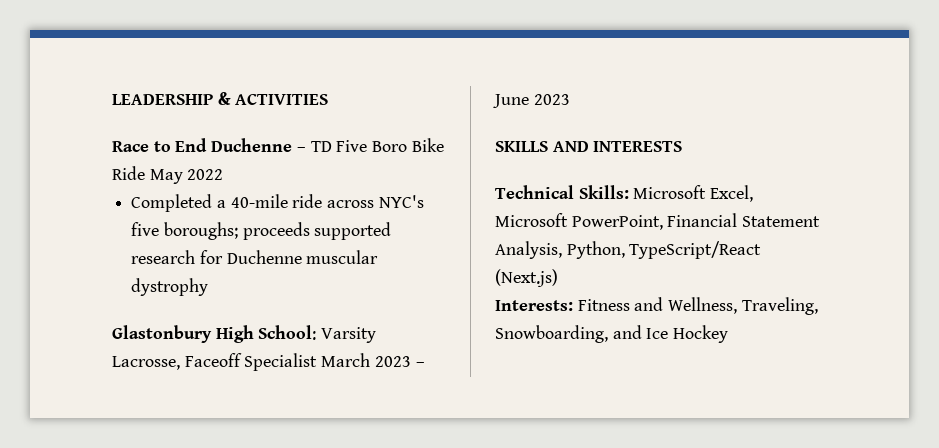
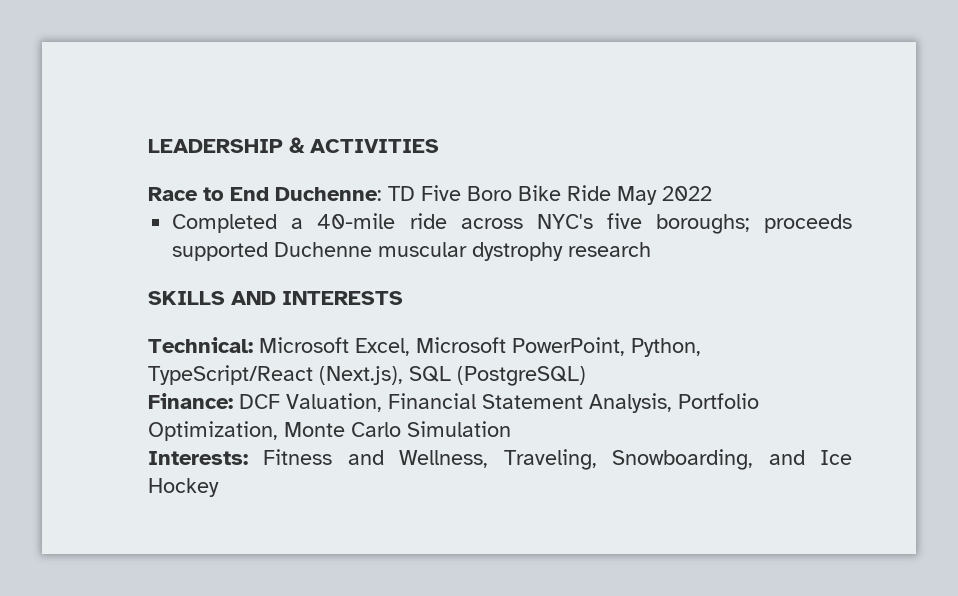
- Race to End Duchenne – TD Five Boro Bike Ride May 2022
+ Race to End Duchenne: TD Five Boro Bike Ride May 2022
- Completed a 40-mile ride across NYC's five boroughs; proceeds supported research for Duchenne muscular dystrophy
- Glastonbury High School: Varsity Lacrosse, Faceoff Specialist March 2023 – June 2023
+ Completed a 40-mile ride across NYC's five boroughs; proceeds supported Duchenne muscular dystrophy research
- Technical Skills: Microsoft Excel, Microsoft PowerPoint, Financial Statement Analysis, Python, TypeScript/React (Next.js)
+ Technical: Microsoft Excel, Microsoft PowerPoint, Python, TypeScript/React (Next.js), SQL (PostgreSQL)
+ Finance: DCF Valuation, Financial Statement Analysis, Portfolio Optimization, Monte Carlo Simulation

